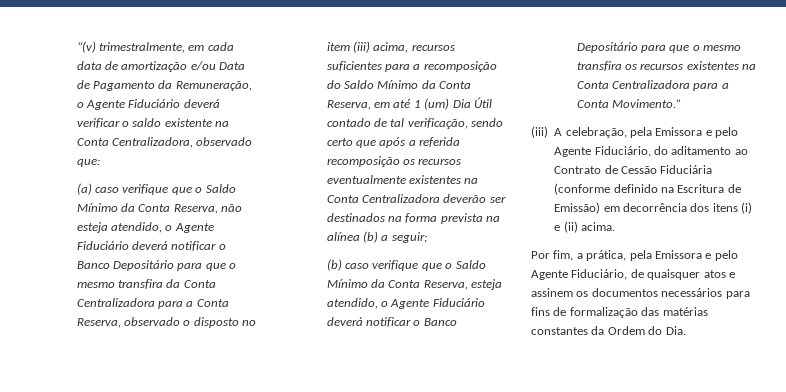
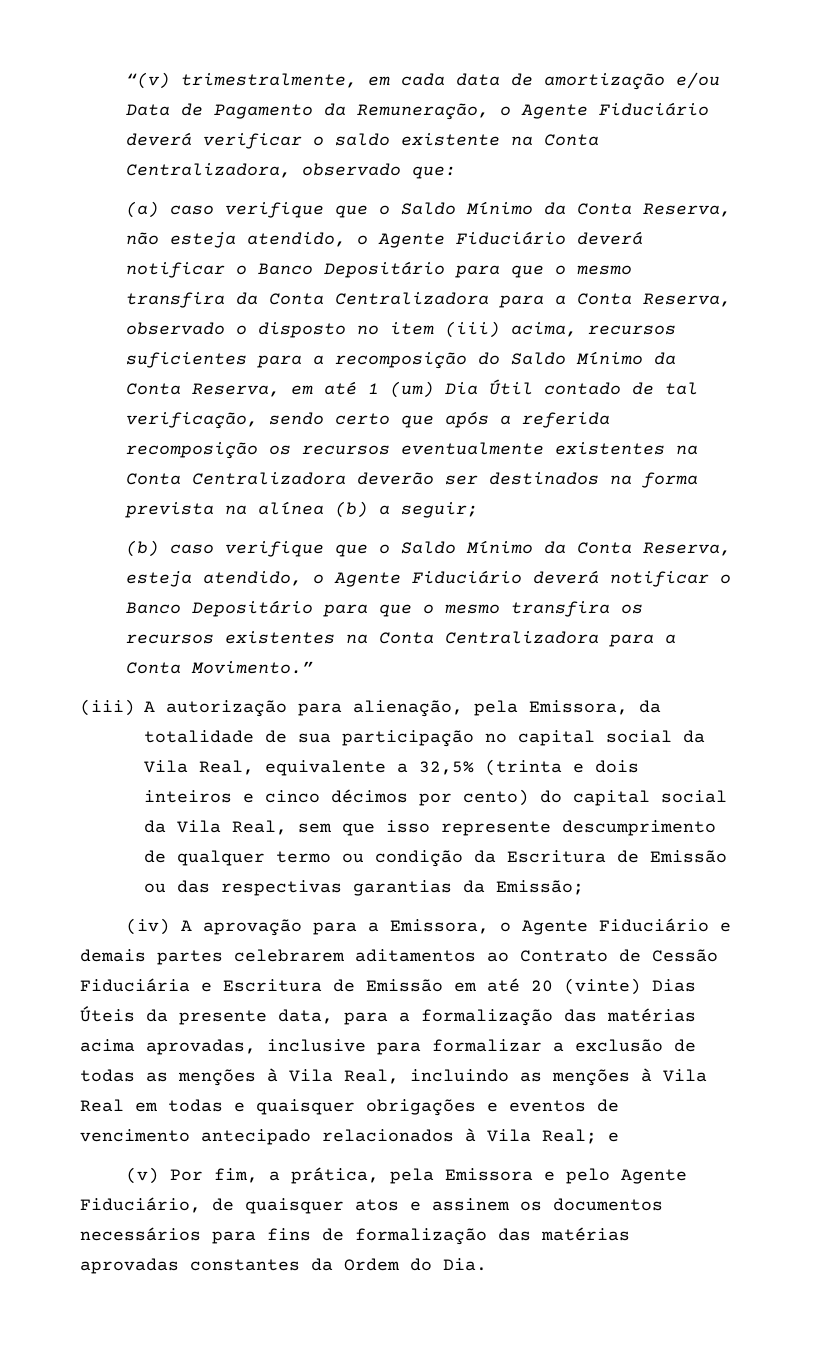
- (iii) A celebração, pela Emissora e pelo Agente Fiduciário, do aditamento ao Contrato de Cessão Fiduciária (conforme definido na Escritura de Emissão) em decorrência dos itens (i) e (ii) acima.
- Por fim, a prática, pela Emissora e pelo Agente Fiduciário, de quaisquer atos e assinem os documentos necessários para fins de formalização das matérias constantes da Ordem do Dia.
+ (iii) A autorização para alienação, pela Emissora, da totalidade de sua participação no capital social da Vila Real, equivalente a 32,5% (trinta e dois inteiros e cinco décimos por cento) do capital social da Vila Real, sem que isso represente descumprimento de qualquer termo ou condição da Escritura de Emissão ou das respectivas garantias da Emissão;
+ (iv) A aprovação para a Emissora, o Agente Fiduciário e demais partes celebrarem aditamentos ao Contrato de Cessão Fiduciária e Escritura de Emissão em até 20 (vinte) Dias Úteis da presente data, para a formalização das matérias acima aprovadas, inclusive para formalizar a exclusão de todas as menções à Vila Real, incluindo as menções à Vila Real em todas e quaisquer obrigações e eventos de vencimento antecipado relacionados à Vila Real; e
+ (v) Por fim, a prática, pela Emissora e pelo Agente Fiduciário, de quaisquer atos e assinem os documentos necessários para fins de formalização das matérias aprovadas constantes da Ordem do Dia.

